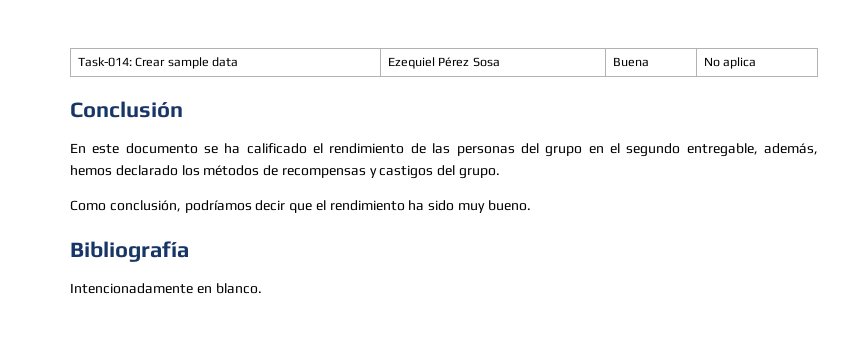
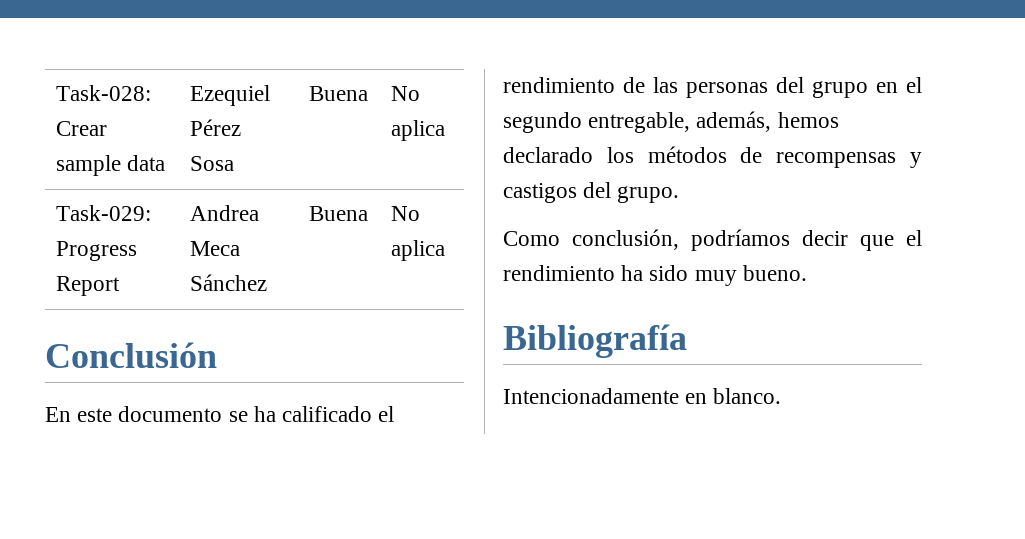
- Task-014: Crear sample data | Ezequiel Pérez Sosa | Buena | No aplica
+ Task-028: Crear sample data | Ezequiel Pérez Sosa | Buena | No aplica
+ Task-029: Progress Report | Andrea Meca Sánchez | Buena | No aplica

